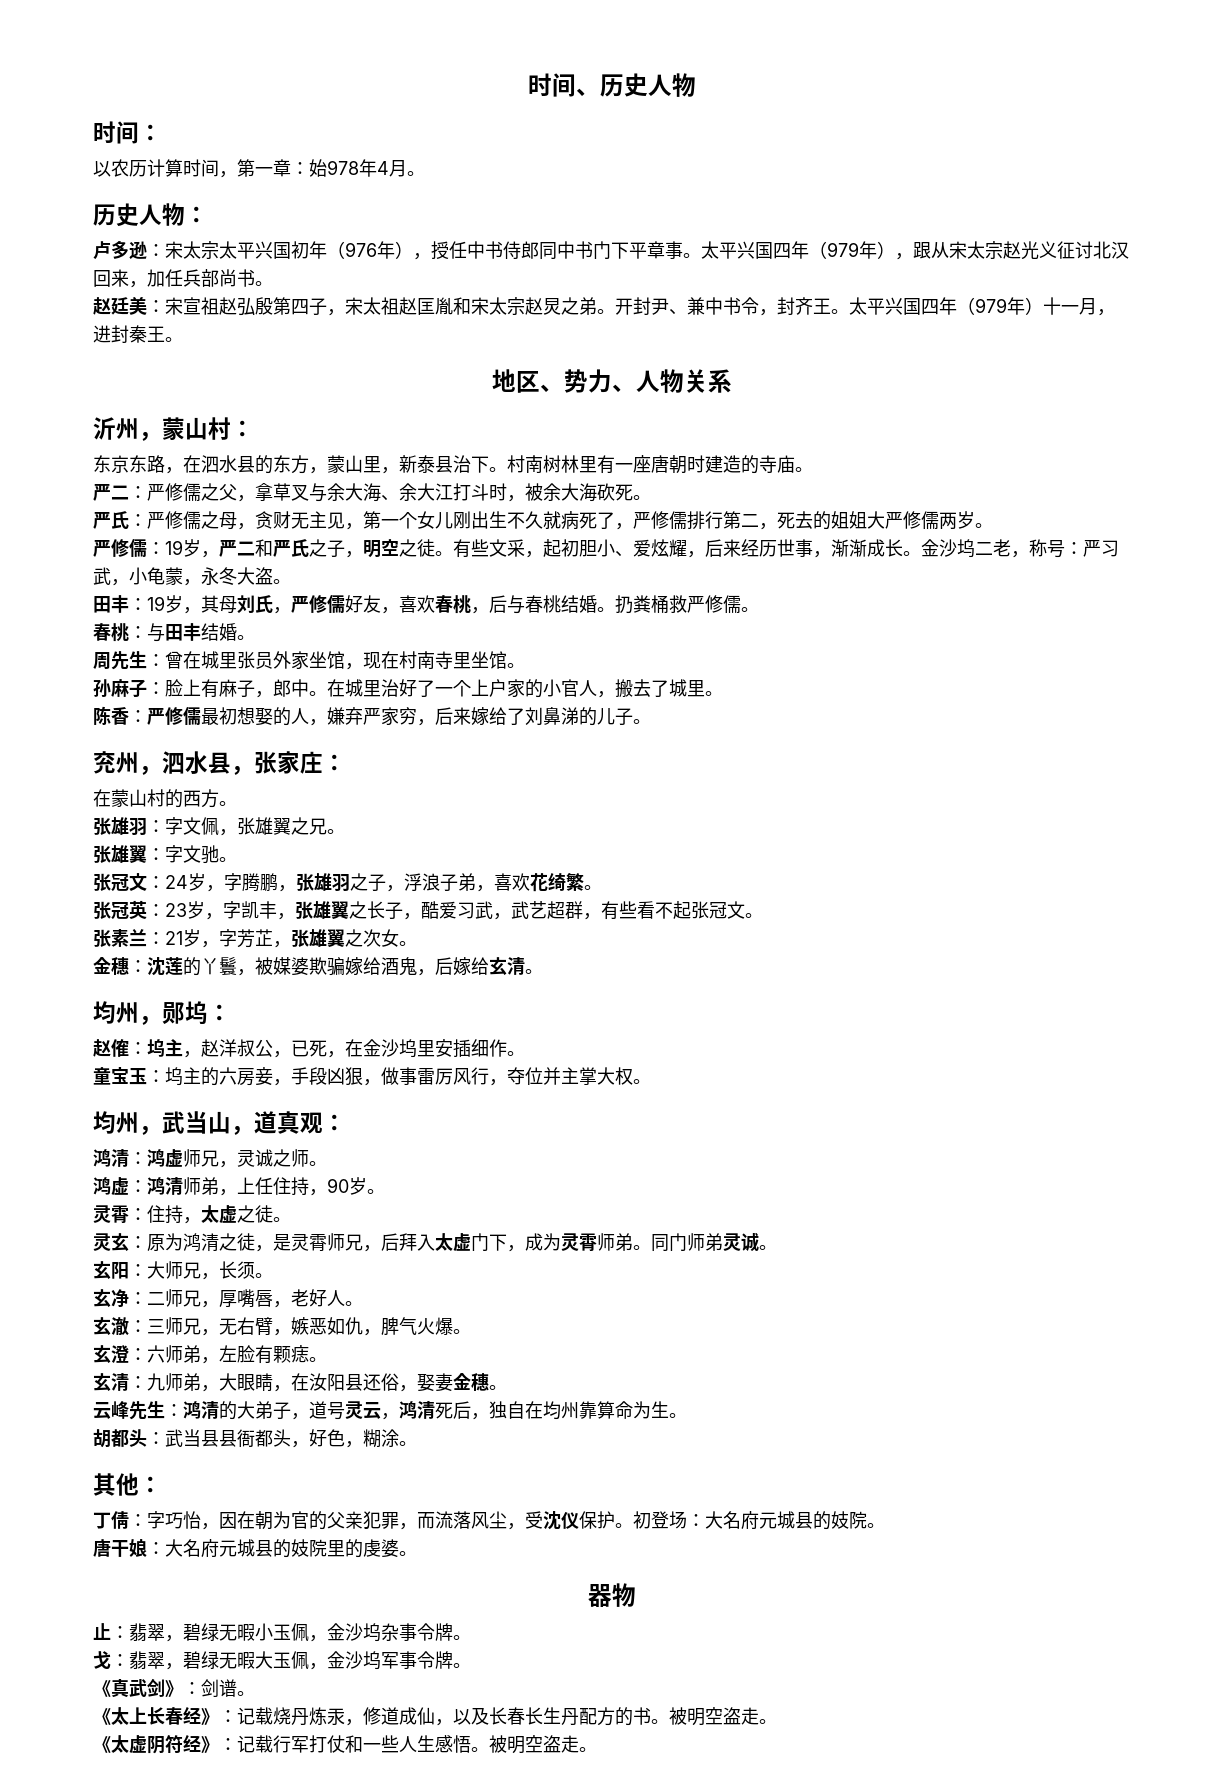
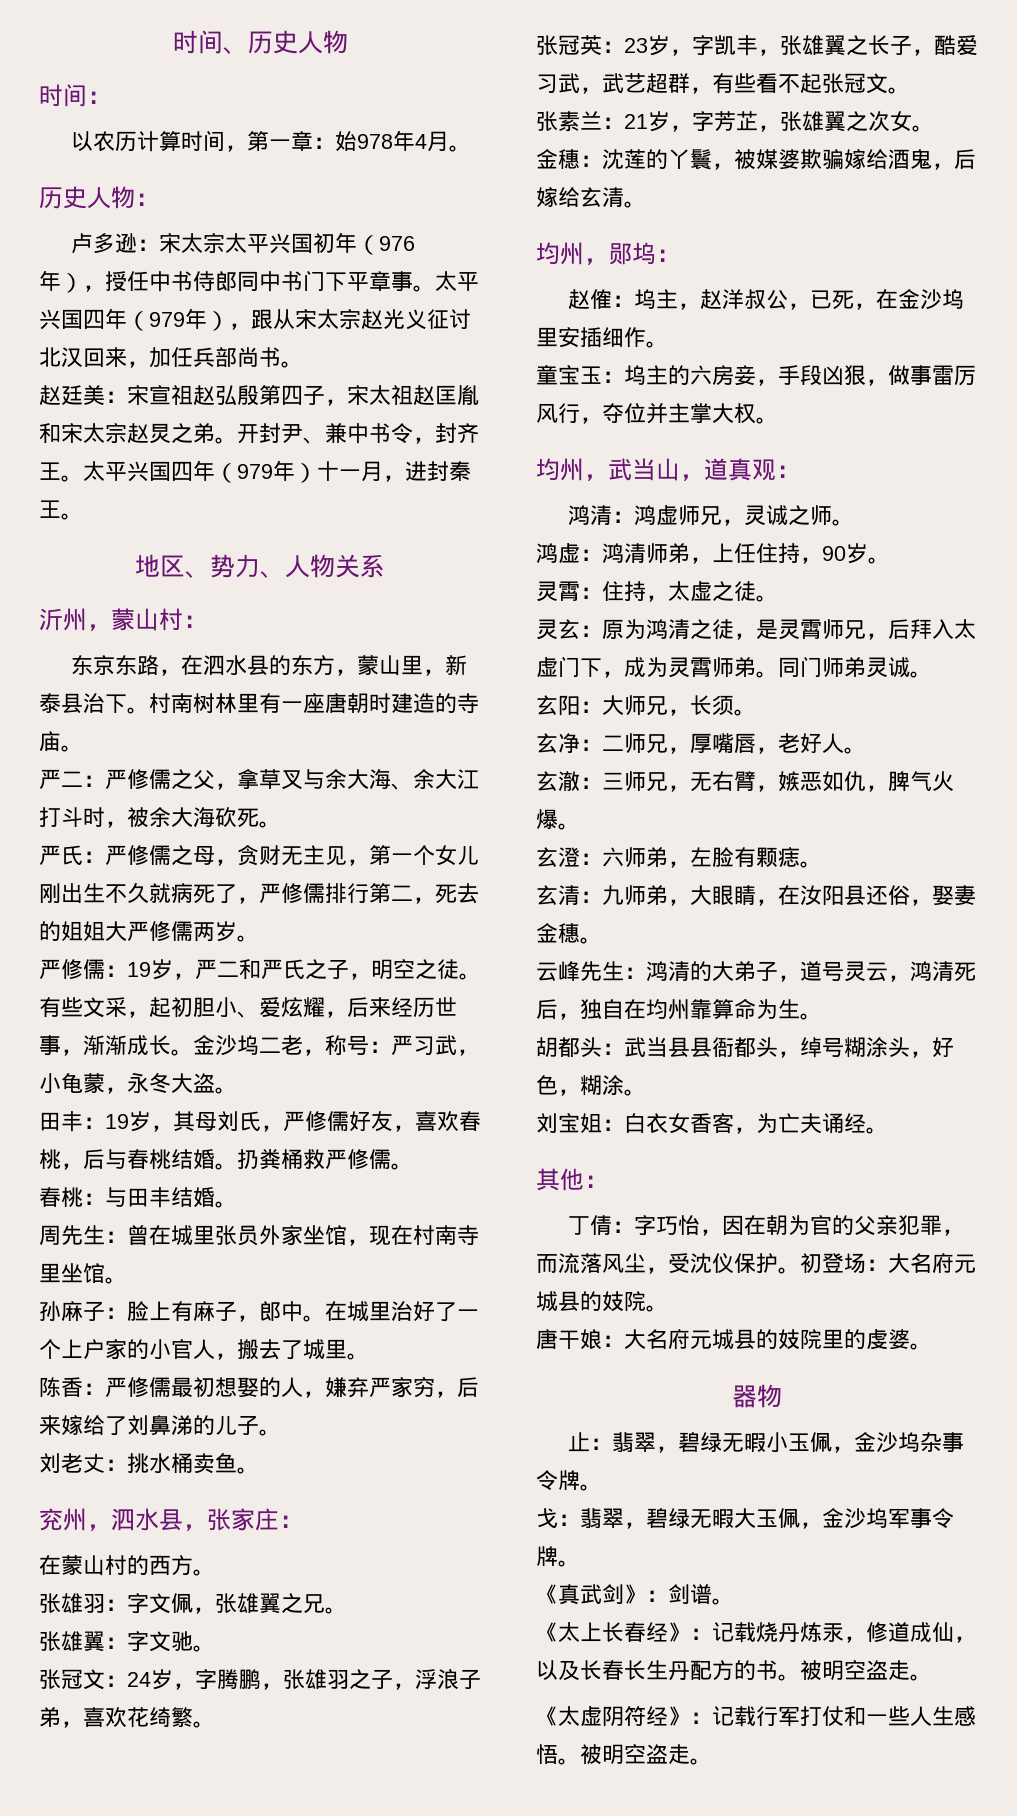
+ 刘老丈：挑水桶卖鱼。
- 胡都头：武当县县衙都头，好色，糊涂。
+ 胡都头：武当县县衙都头，绰号糊涂头，好色，糊涂。
+ 刘宝姐：白衣女香客，为亡夫诵经。

